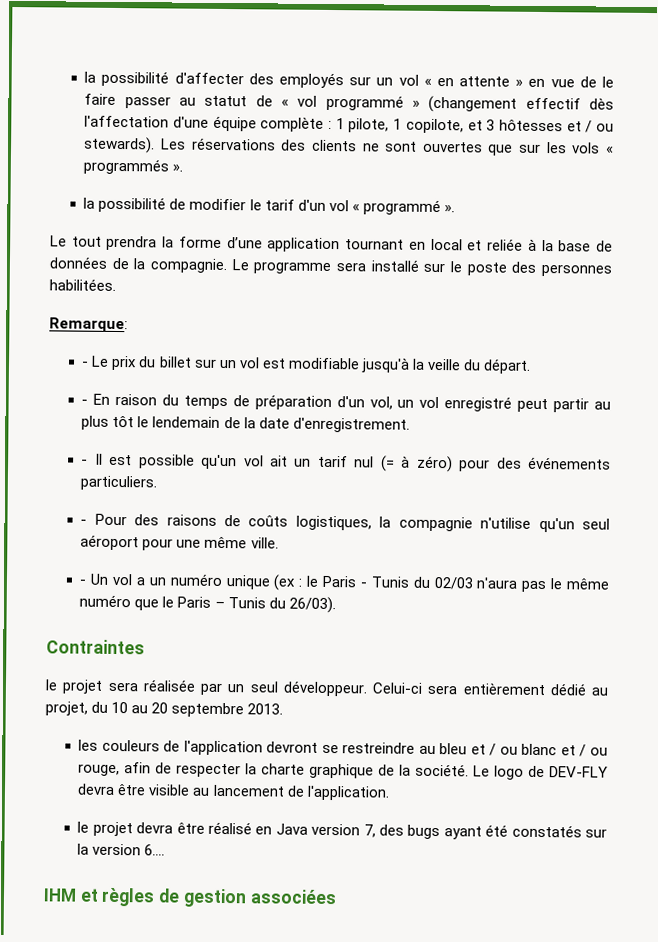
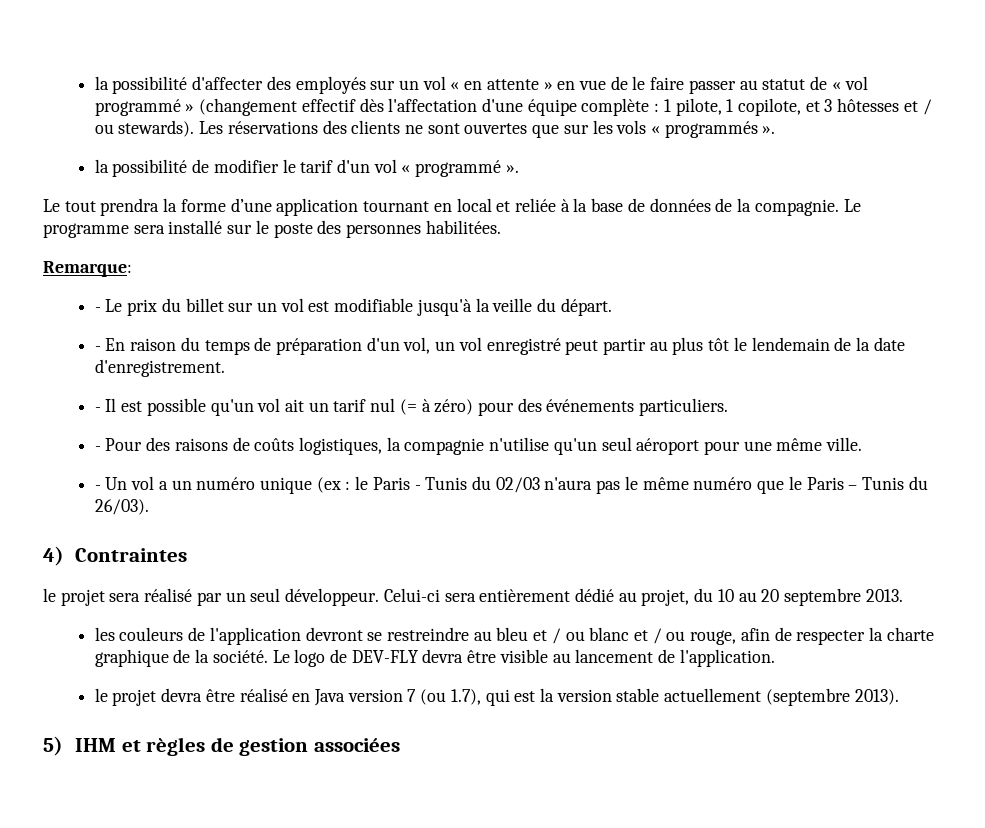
- Contraintes
+ 4) Contraintes
- le projet sera réalisée par un seul développeur.
+ le projet sera réalisé par un seul développeur.
- le projet devra être réalisé en Java version 7, des bugs ayant été constatés sur la version 6....
- IHM et règles de gestion associées
+ le projet devra être réalisé en Java version 7 (ou 1.7), qui est la version stable actuellement (septembre 2013).
+ 5) IHM et règles de gestion associées

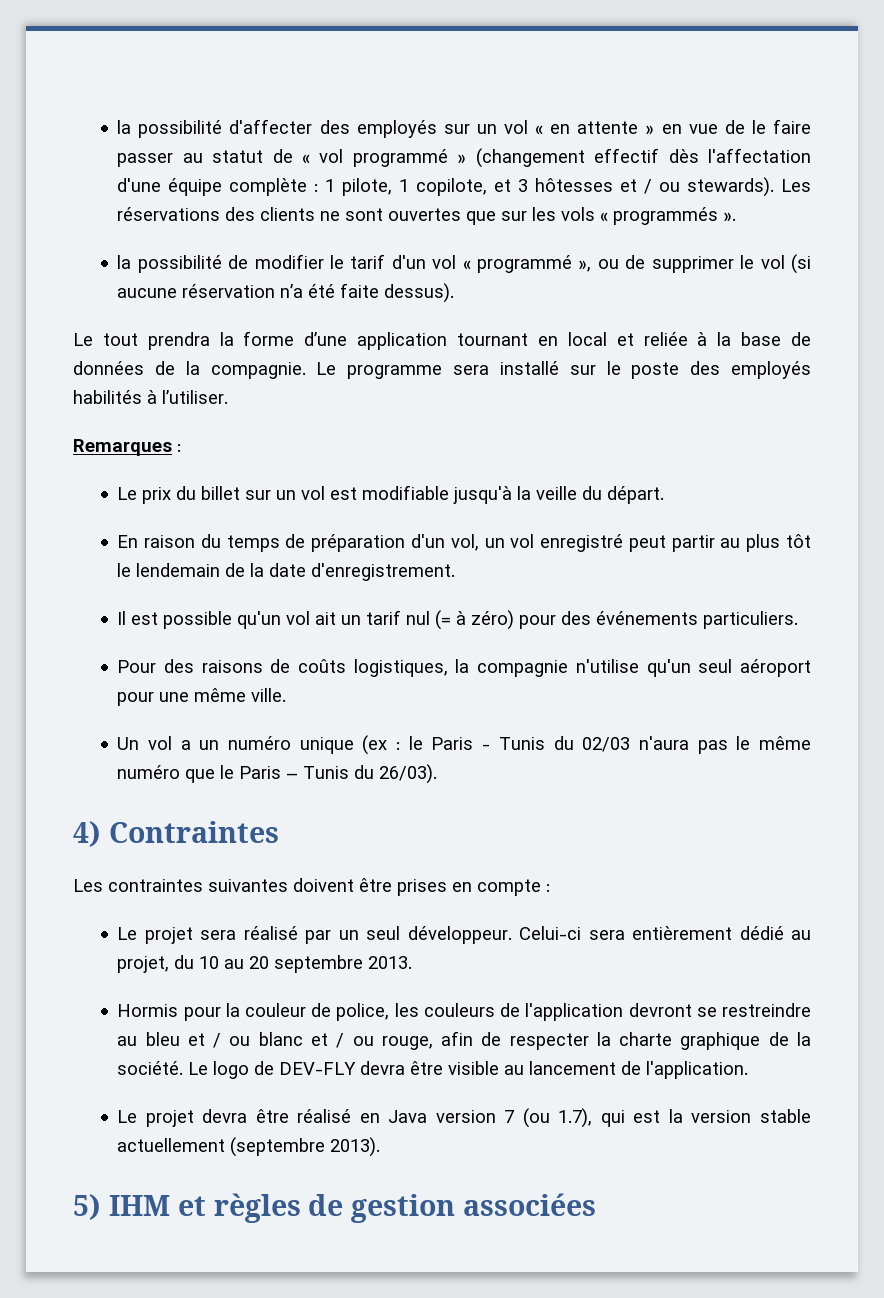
- la possibilité de modifier le tarif d'un vol « programmé ».
+ la possibilité de modifier le tarif d'un vol « programmé », ou de supprimer le vol (si aucune réservation n’a été faite dessus).
- Le programme sera installé sur le poste des personnes habilitées.
- Remarque:
- - Le prix du billet sur un vol est modifiable jusqu'à la veille du départ.
+ Le programme sera installé sur le poste des employés habilités à l’utiliser.
+ Remarques :
+ Le prix du billet sur un vol est modifiable jusqu'à la veille du départ.
- - En raison du temps de préparation d'un vol, un vol enregistré peut partir au plus tôt le lendemain de la date d'enregistrement.
+ En raison du temps de préparation d'un vol, un vol enregistré peut partir au plus tôt le lendemain de la date d'enregistrement.
- - Il est possible qu'un vol ait un tarif nul (= à zéro) pour des événements particuliers.
+ Il est possible qu'un vol ait un tarif nul (= à zéro) pour des événements particuliers.
- - Pour des raisons de coûts logistiques, la compagnie n'utilise qu'un seul aéroport pour une même ville.
+ Pour des raisons de coûts logistiques, la compagnie n'utilise qu'un seul aéroport pour une même ville.
- - Un vol a un numéro unique (ex : le Paris - Tunis du 02/03 n'aura pas le même numéro que le Paris – Tunis du 26/03).
+ Un vol a un numéro unique (ex : le Paris - Tunis du 02/03 n'aura pas le même numéro que le Paris – Tunis du 26/03).
- le projet sera réalisé par un seul développeur.
+ Les contraintes suivantes doivent être prises en compte :
+ Le projet sera réalisé par un seul développeur.
- les couleurs de l'application devront se restreindre au bleu et / ou blanc et / ou rouge, afin de respecter la charte graphique de la société.
+ Hormis pour la couleur de police, les couleurs de l'application devront se restreindre au bleu et / ou blanc et / ou rouge, afin de respecter la charte graphique de la société.
- le projet devra être réalisé en Java version 7 (ou 1.7), qui est la version stable actuellement (septembre 2013).
+ Le projet devra être réalisé en Java version 7 (ou 1.7), qui est la version stable actuellement (septembre 2013).

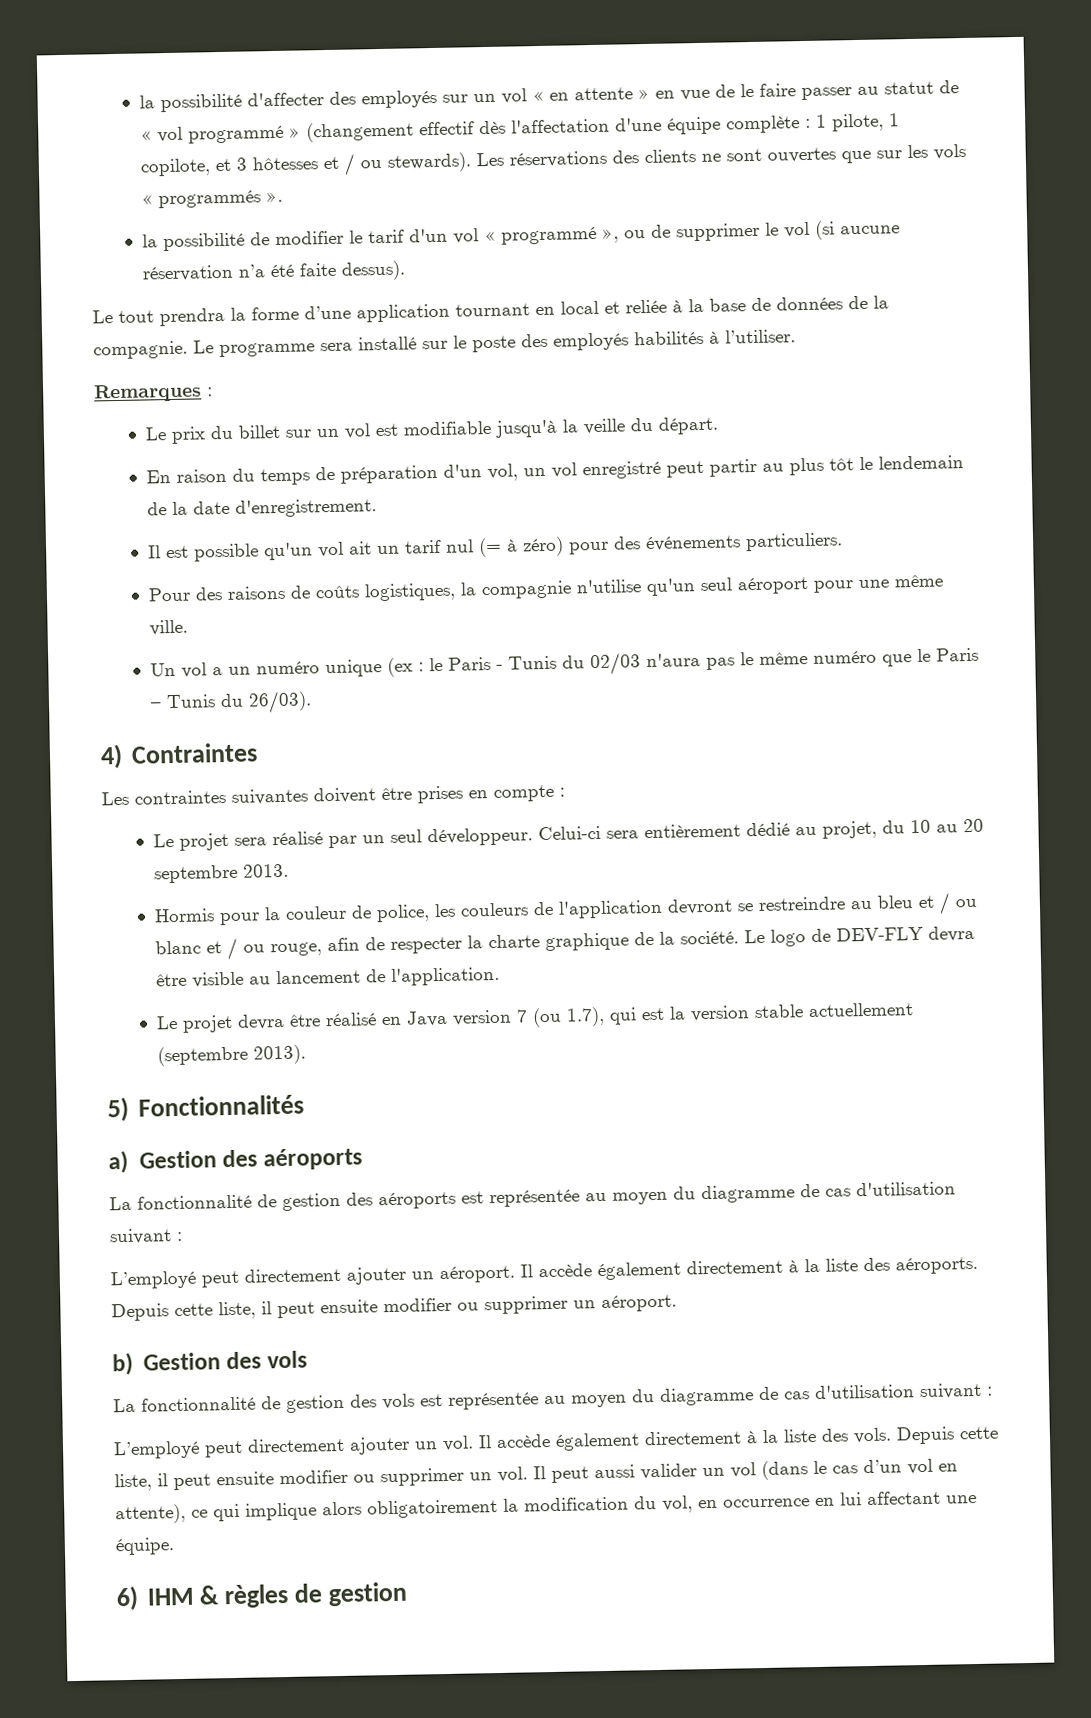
- 5) IHM et règles de gestion associées
+ 5) Fonctionnalités
+ a) Gestion des aéroports
+ La fonctionnalité de gestion des aéroports est représentée au moyen du diagramme de cas d'utilisation suivant :
+ L’employé peut directement ajouter un aéroport. Il accède également directement à la liste des aéroports. Depuis cette liste, il peut ensuite modifier ou supprimer un aéroport.
+ b) Gestion des vols
+ La fonctionnalité de gestion des vols est représentée au moyen du diagramme de cas d'utilisation suivant :
+ L’employé peut directement ajouter un vol. Il accède également directement à la liste des vols. Depuis cette liste, il peut ensuite modifier ou supprimer un vol. Il peut aussi valider un vol (dans le cas d’un vol en attente), ce qui implique alors obligatoirement la modification du vol, en occurrence en lui affectant une équipe.
+ 6) IHM & règles de gestion

